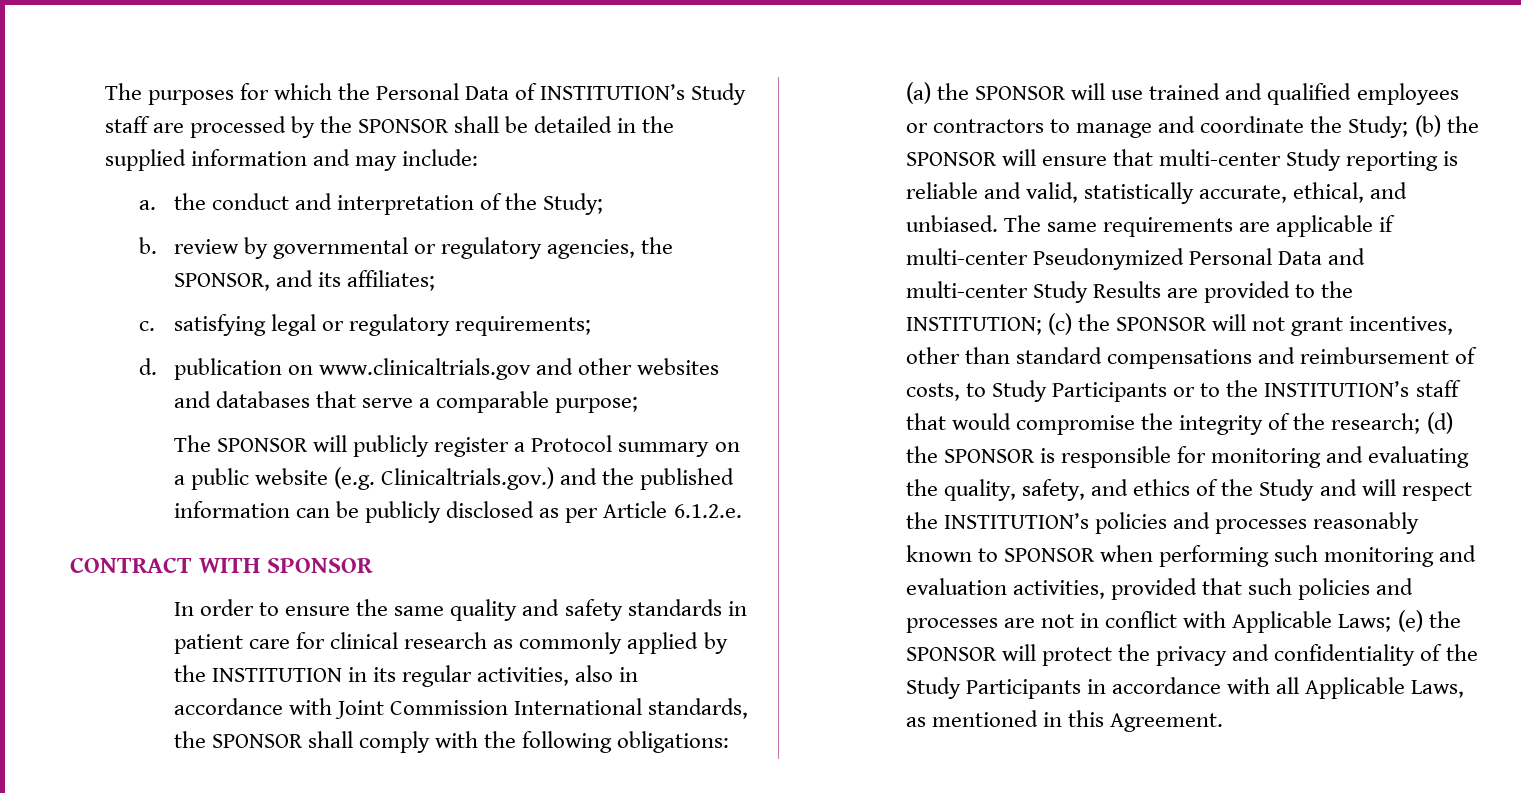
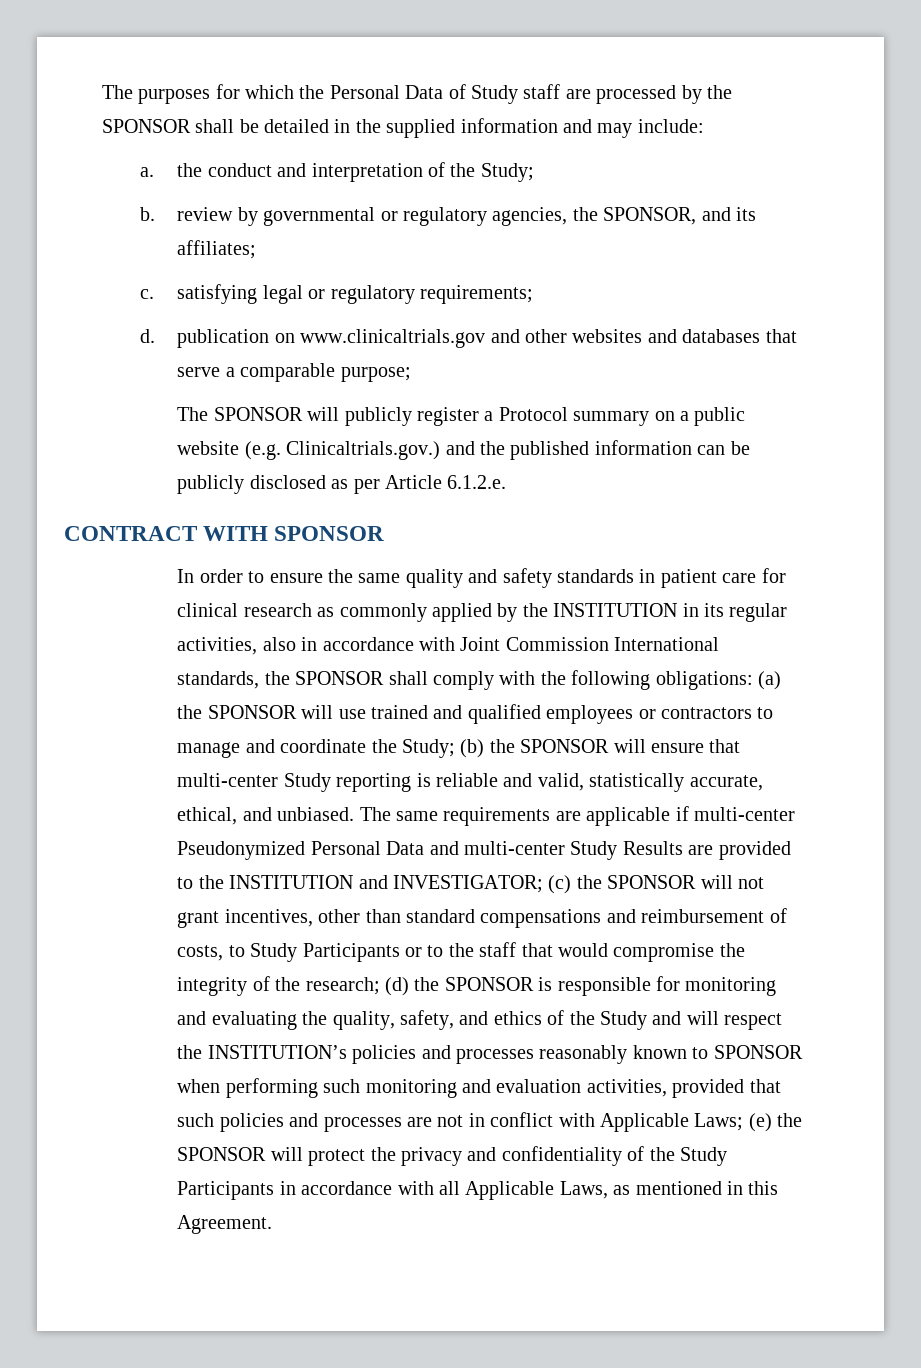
- The purposes for which the Personal Data of INSTITUTION’s Study staff are processed by the SPONSOR shall be detailed in the supplied information and may include:
+ The purposes for which the Personal Data of Study staff are processed by the SPONSOR shall be detailed in the supplied information and may include:
- The same requirements are applicable if multi-center Pseudonymized Personal Data and multi-center Study Results are provided to the INSTITUTION;
+ The same requirements are applicable if multi-center Pseudonymized Personal Data and multi-center Study Results are provided to the INSTITUTION and INVESTIGATOR;
- (c) the SPONSOR will not grant incentives, other than standard compensations and reimbursement of costs, to Study Participants or to the INSTITUTION’s staff that would compromise the integrity of the research;
+ (c) the SPONSOR will not grant incentives, other than standard compensations and reimbursement of costs, to Study Participants or to the staff that would compromise the integrity of the research;

